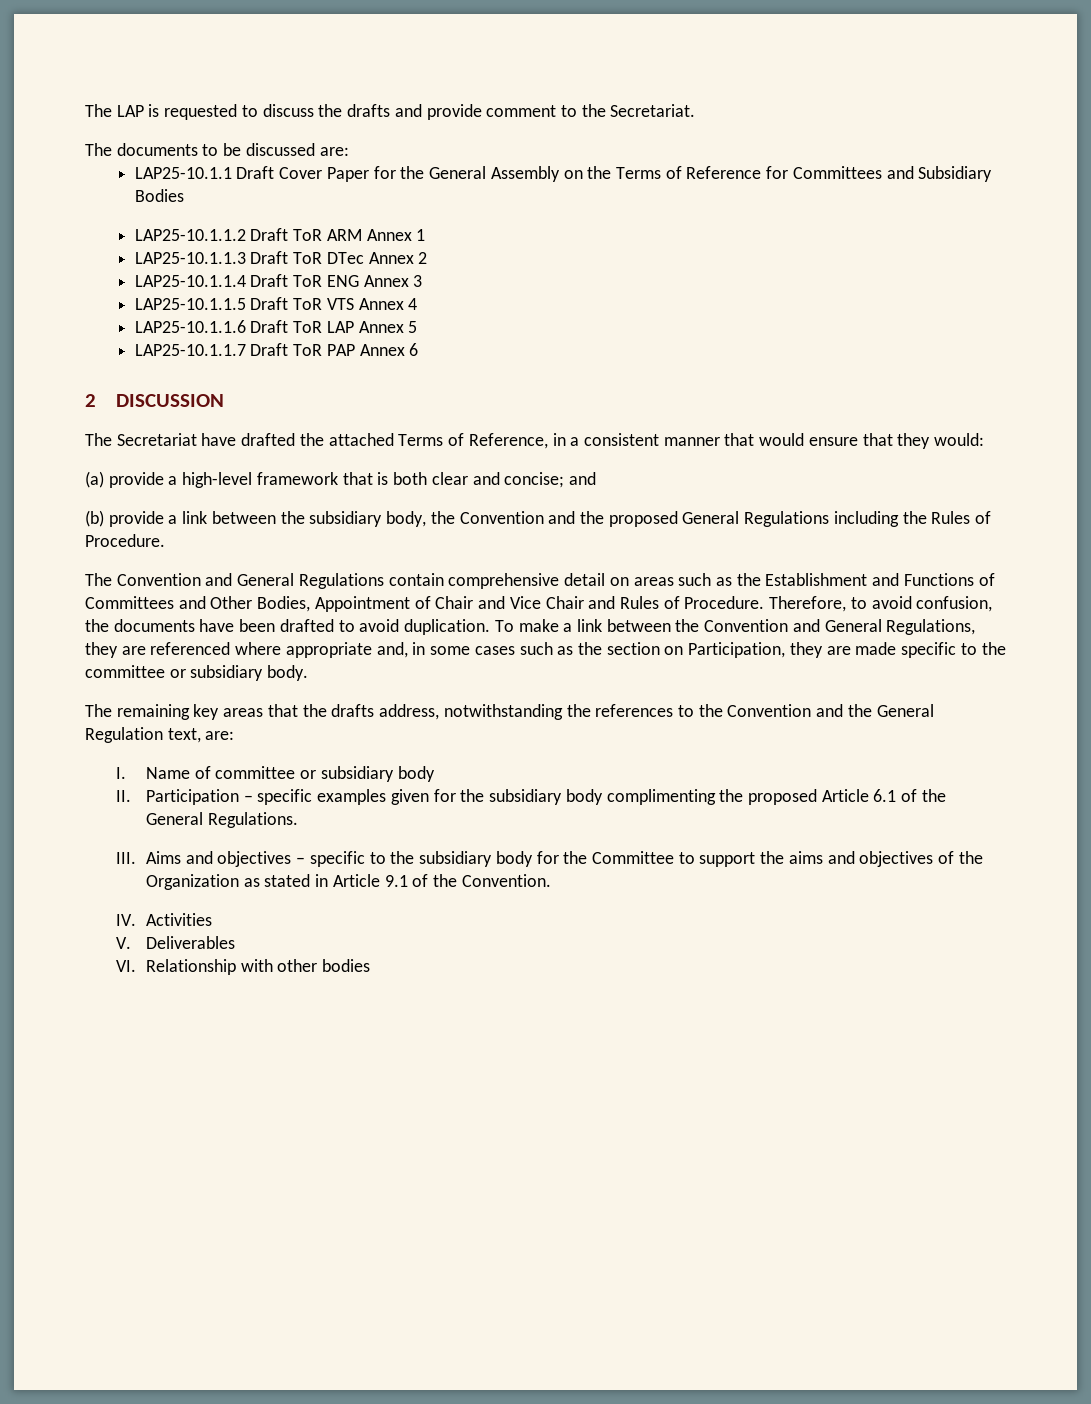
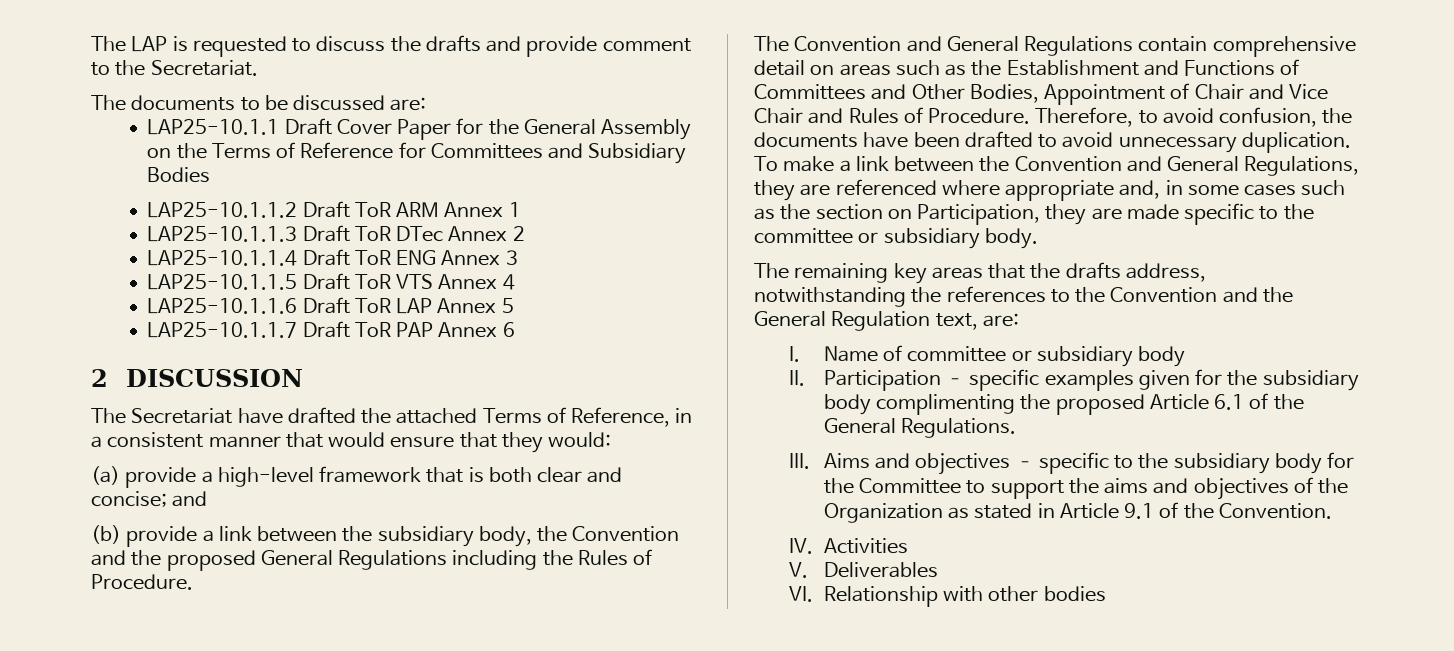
- Therefore, to avoid confusion, the documents have been drafted to avoid duplication.
+ Therefore, to avoid confusion, the documents have been drafted to avoid unnecessary duplication.

